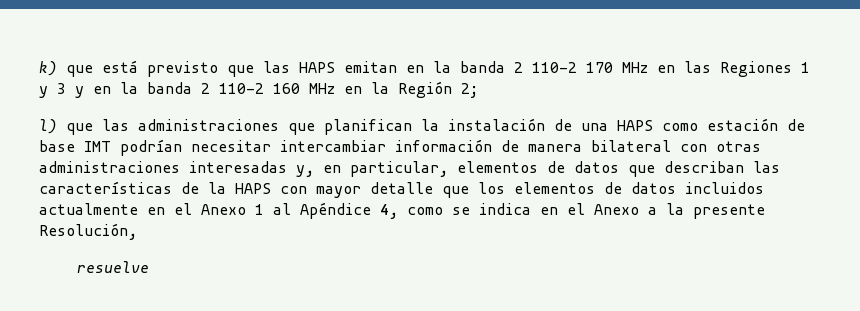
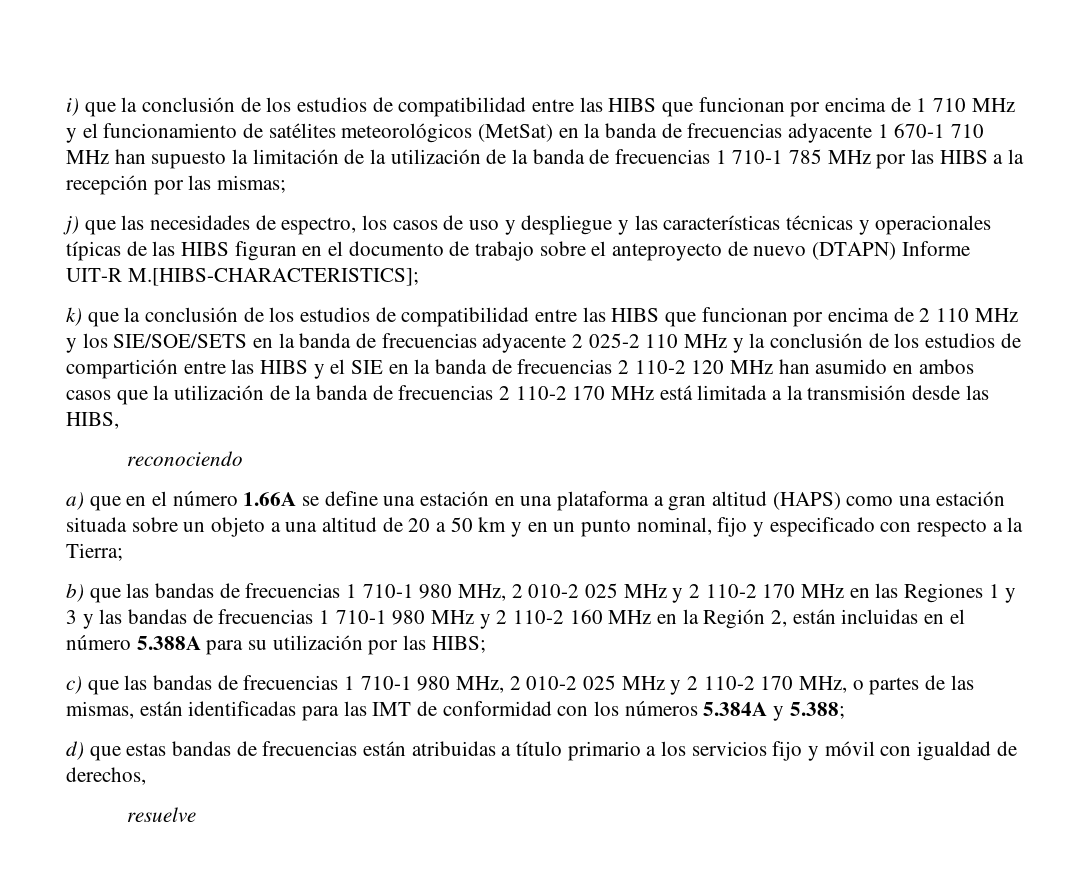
- k) que está previsto que las HAPS emitan en la banda 2 110-2 170 MHz en las Regiones 1 y 3 y en la banda 2 110-2 160 MHz en la Región 2;
- l) que las administraciones que planifican la instalación de una HAPS como estación de base IMT podrían necesitar intercambiar información de manera bilateral con otras administraciones interesadas y, en particular, elementos de datos que describan las características de la HAPS con mayor detalle que los elementos de datos incluidos actualmente en el Anexo 1 al Apéndice 4, como se indica en el Anexo a la presente Resolución,
+ i) que la conclusión de los estudios de compatibilidad entre las HIBS que funcionan por encima de 1 710 MHz y el funcionamiento de satélites meteorológicos (MetSat) en la banda de frecuencias adyacente 1 670-1 710 MHz han supuesto la limitación de la utilización de la banda de frecuencias 1 710-1 785 MHz por las HIBS a la recepción por las mismas;
+ j) que las necesidades de espectro, los casos de uso y despliegue y las características técnicas y operacionales típicas de las HIBS figuran en el documento de trabajo sobre el anteproyecto de nuevo (DTAPN) Informe UIT-R M.[HIBS-CHARACTERISTICS];
+ k) que la conclusión de los estudios de compatibilidad entre las HIBS que funcionan por encima de 2 110 MHz y los SIE/SOE/SETS en la banda de frecuencias adyacente 2 025-2 110 MHz y la conclusión de los estudios de compartición entre las HIBS y el SIE en la banda de frecuencias 2 110-2 120 MHz han asumido en ambos casos que la utilización de la banda de frecuencias 2 110-2 170 MHz está limitada a la transmisión desde las HIBS,
+ reconociendo
+ a) que en el número 1.66A se define una estación en una plataforma a gran altitud (HAPS) como una estación situada sobre un objeto a una altitud de 20 a 50 km y en un punto nominal, fijo y especificado con respecto a la Tierra;
+ b) que las bandas de frecuencias 1 710-1 980 MHz, 2 010-2 025 MHz y 2 110-2 170 MHz en las Regiones 1 y 3 y las bandas de frecuencias 1 710-1 980 MHz y 2 110-2 160 MHz en la Región 2, están incluidas en el número 5.388A para su utilización por las HIBS;
+ c) que las bandas de frecuencias 1 710-1 980 MHz, 2 010-2 025 MHz y 2 110-2 170 MHz, o partes de las mismas, están identificadas para las IMT de conformidad con los números 5.384A y 5.388;
+ d) que estas bandas de frecuencias están atribuidas a título primario a los servicios fijo y móvil con igualdad de derechos,

